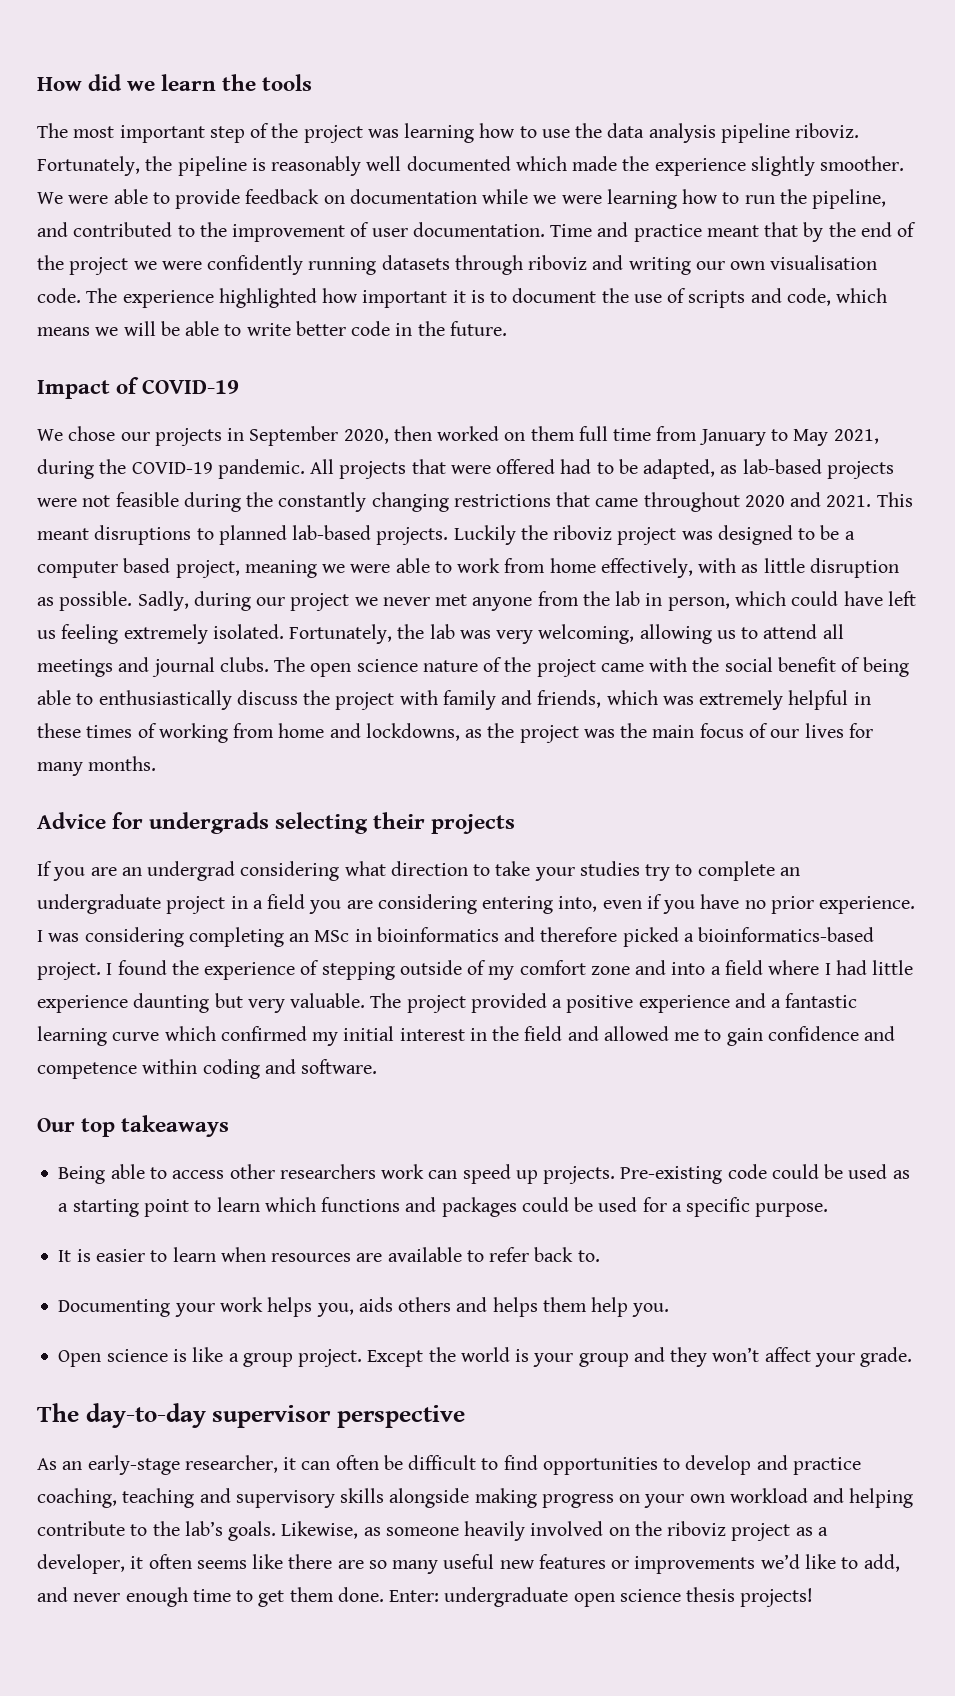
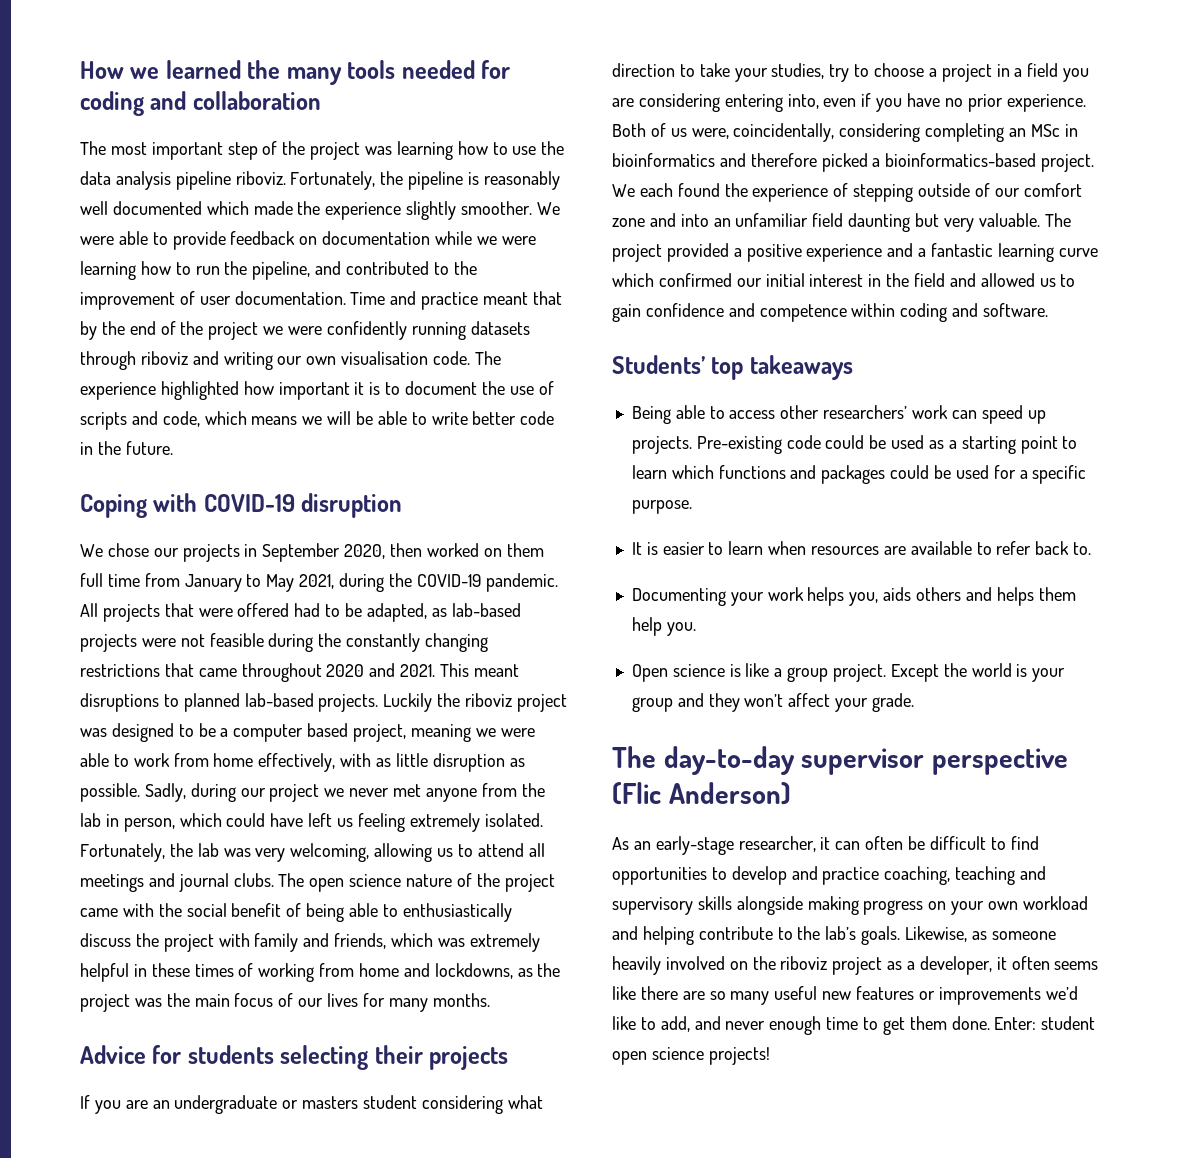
- How did we learn the tools
+ How we learned the many tools needed for coding and collaboration
- Impact of COVID-19
+ Coping with COVID-19 disruption
- Advice for undergrads selecting their projects
+ Advice for students selecting their projects
- If you are an undergrad considering what direction to take your studies try to complete an undergraduate project in a field you are considering entering into, even if you have no prior experience.
+ If you are an undergraduate or masters student considering what direction to take your studies, try to choose a project in a field you are considering entering into, even if you have no prior experience.
- I was considering completing an MSc in bioinformatics and therefore picked a bioinformatics-based project.
+ Both of us were, coincidentally, considering completing an MSc in bioinformatics and therefore picked a bioinformatics-based project.
- I found the experience of stepping outside of my comfort zone and into a field where I had little experience daunting but very valuable.
+ We each found the experience of stepping outside of our comfort zone and into an unfamiliar field daunting but very valuable.
- The project provided a positive experience and a fantastic learning curve which confirmed my initial interest in the field and allowed me to gain confidence and competence within coding and software.
+ The project provided a positive experience and a fantastic learning curve which confirmed our initial interest in the field and allowed us to gain confidence and competence within coding and software.
- Our top takeaways
+ Students’ top takeaways
- Being able to access other researchers work can speed up projects.
+ Being able to access other researchers’ work can speed up projects.
- The day-to-day supervisor perspective
+ The day-to-day supervisor perspective (Flic Anderson)
- Enter: undergraduate open science thesis projects!
+ Enter: student open science projects!

